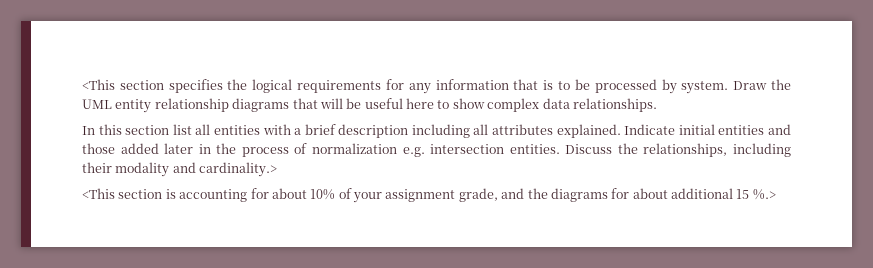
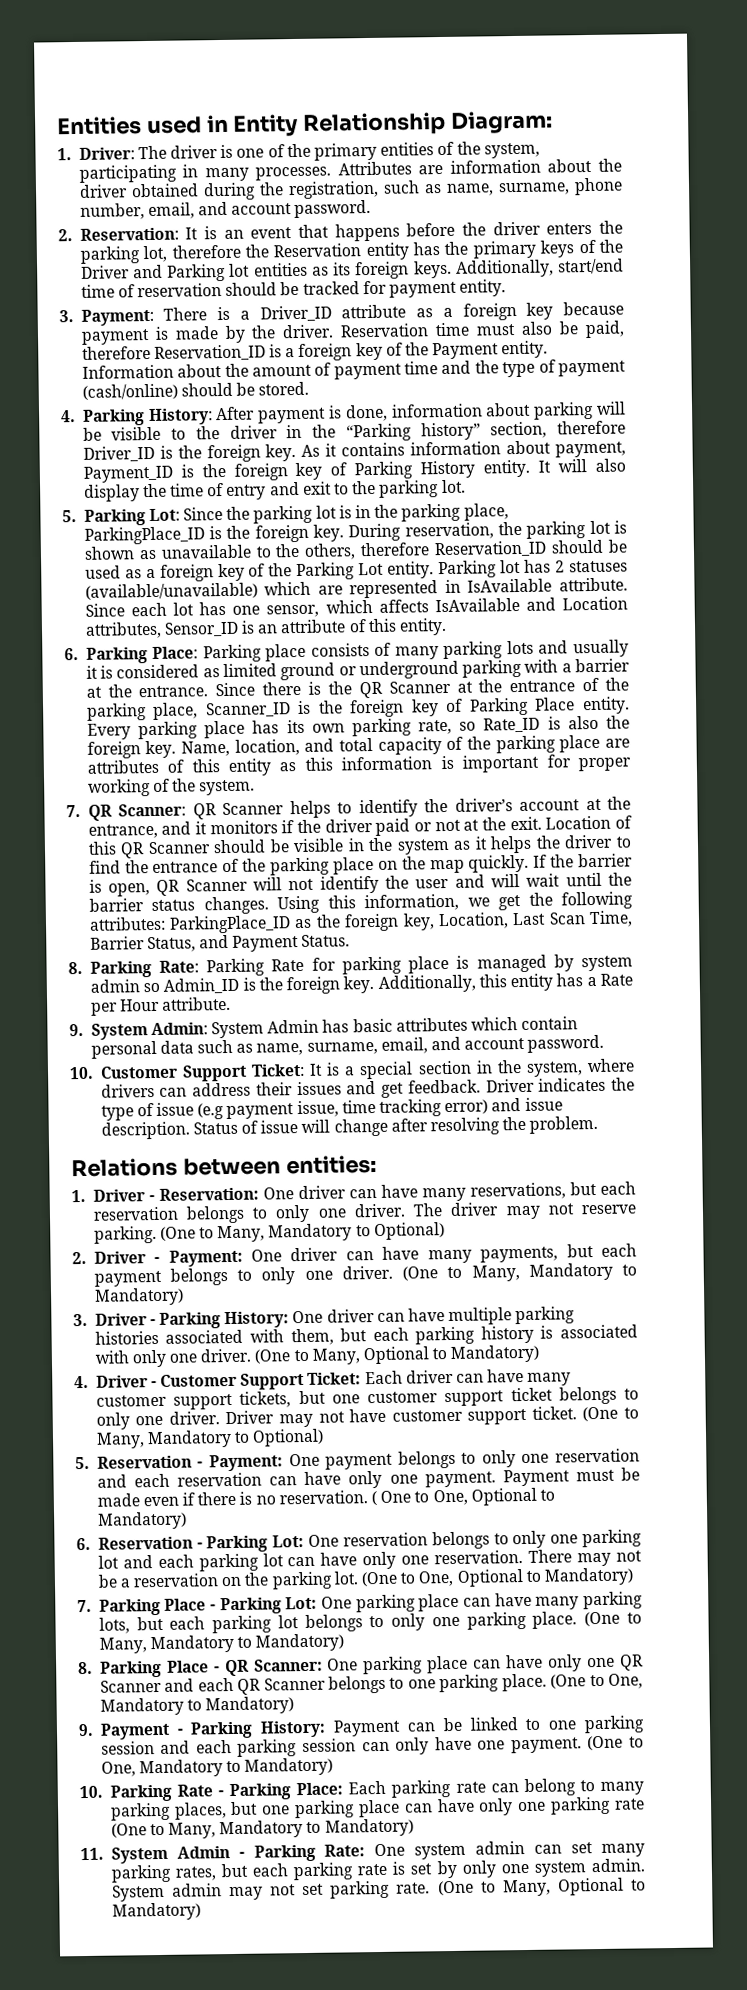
- <This section specifies the logical requirements for any information that is to be processed by system. Draw the UML entity relationship diagrams that will be useful here to show complex data relationships.
- In this section list all entities with a brief description including all attributes explained. Indicate initial entities and those added later in the process of normalization e.g. intersection entities. Discuss the relationships, including their modality and cardinality.>
- <This section is accounting for about 10% of your assignment grade, and the diagrams for about additional 15 %.>
+ Entities used in Entity Relationship Diagram:
+ 1. Driver: The driver is one of the primary entities of the system, participating in many processes. Attributes are information about the driver obtained during the registration, such as name, surname, phone number, email, and account password.
+ 2. Reservation: It is an event that happens before the driver enters the parking lot, therefore the Reservation entity has the primary keys of the Driver and Parking lot entities as its foreign keys. Additionally, start/end time of reservation should be tracked for payment entity.
+ 3. Payment: There is a Driver_ID attribute as a foreign key because payment is made by the driver. Reservation time must also be paid, therefore Reservation_ID is a foreign key of the Payment entity. Information about the amount of payment time and the type of payment (cash/online) should be stored.
+ 4. Parking History: After payment is done, information about parking will be visible to the driver in the “Parking history” section, therefore Driver_ID is the foreign key. As it contains information about payment, Payment_ID is the foreign key of Parking History entity. It will also display the time of entry and exit to the parking lot.
+ 5. Parking Lot: Since the parking lot is in the parking place, ParkingPlace_ID is the foreign key. During reservation, the parking lot is shown as unavailable to the others, therefore Reservation_ID should be used as a foreign key of the Parking Lot entity. Parking lot has 2 statuses (available/unavailable) which are represented in IsAvailable attribute. Since each lot has one sensor, which affects IsAvailable and Location attributes, Sensor_ID is an attribute of this entity.
+ 6. Parking Place: Parking place consists of many parking lots and usually it is considered as limited ground or underground parking with a barrier at the entrance. Since there is the QR Scanner at the entrance of the parking place, Scanner_ID is the foreign key of Parking Place entity. Every parking place has its own parking rate, so Rate_ID is also the foreign key. Name, location, and total capacity of the parking place are attributes of this entity as this information is important for proper working of the system.
+ 7. QR Scanner: QR Scanner helps to identify the driver’s account at the entrance, and it monitors if the driver paid or not at the exit. Location of this QR Scanner should be visible in the system as it helps the driver to find the entrance of the parking place on the map quickly. If the barrier is open, QR Scanner will not identify the user and will wait until the barrier status changes. Using this information, we get the following attributes: ParkingPlace_ID as the foreign key, Location, Last Scan Time, Barrier Status, and Payment Status.
+ 8. Parking Rate: Parking Rate for parking place is managed by system admin so Admin_ID is the foreign key. Additionally, this entity has a Rate per Hour attribute.
+ 9. System Admin: System Admin has basic attributes which contain personal data such as name, surname, email, and account password.
+ 10. Customer Support Ticket: It is a special section in the system, where drivers can address their issues and get feedback. Driver indicates the type of issue (e.g payment issue, time tracking error) and issue description. Status of issue will change after resolving the problem.
+ Relations between entities:
+ 1. Driver - Reservation: One driver can have many reservations, but each reservation belongs to only one driver. The driver may not reserve parking. (One to Many, Mandatory to Optional)
+ 2. Driver - Payment: One driver can have many payments, but each payment belongs to only one driver. (One to Many, Mandatory to Mandatory)
+ 3. Driver - Parking History: One driver can have multiple parking histories associated with them, but each parking history is associated with only one driver. (One to Many, Optional to Mandatory)
+ 4. Driver - Customer Support Ticket: Each driver can have many customer support tickets, but one customer support ticket belongs to only one driver. Driver may not have customer support ticket. (One to Many, Mandatory to Optional)
+ 5. Reservation - Payment: One payment belongs to only one reservation and each reservation can have only one payment. Payment must be made even if there is no reservation. ( One to One, Optional to Mandatory)
+ 6. Reservation - Parking Lot: One reservation belongs to only one parking lot and each parking lot can have only one reservation. There may not be a reservation on the parking lot. (One to One, Optional to Mandatory)
+ 7. Parking Place - Parking Lot: One parking place can have many parking lots, but each parking lot belongs to only one parking place. (One to Many, Mandatory to Mandatory)
+ 8. Parking Place - QR Scanner: One parking place can have only one QR Scanner and each QR Scanner belongs to one parking place. (One to One, Mandatory to Mandatory)
+ 9. Payment - Parking History: Payment can be linked to one parking session and each parking session can only have one payment. (One to One, Mandatory to Mandatory)
+ 10. Parking Rate - Parking Place: Each parking rate can belong to many parking places, but one parking place can have only one parking rate (One to Many, Mandatory to Mandatory)
+ 11. System Admin - Parking Rate: One system admin can set many parking rates, but each parking rate is set by only one system admin. System admin may not set parking rate. (One to Many, Optional to Mandatory)

